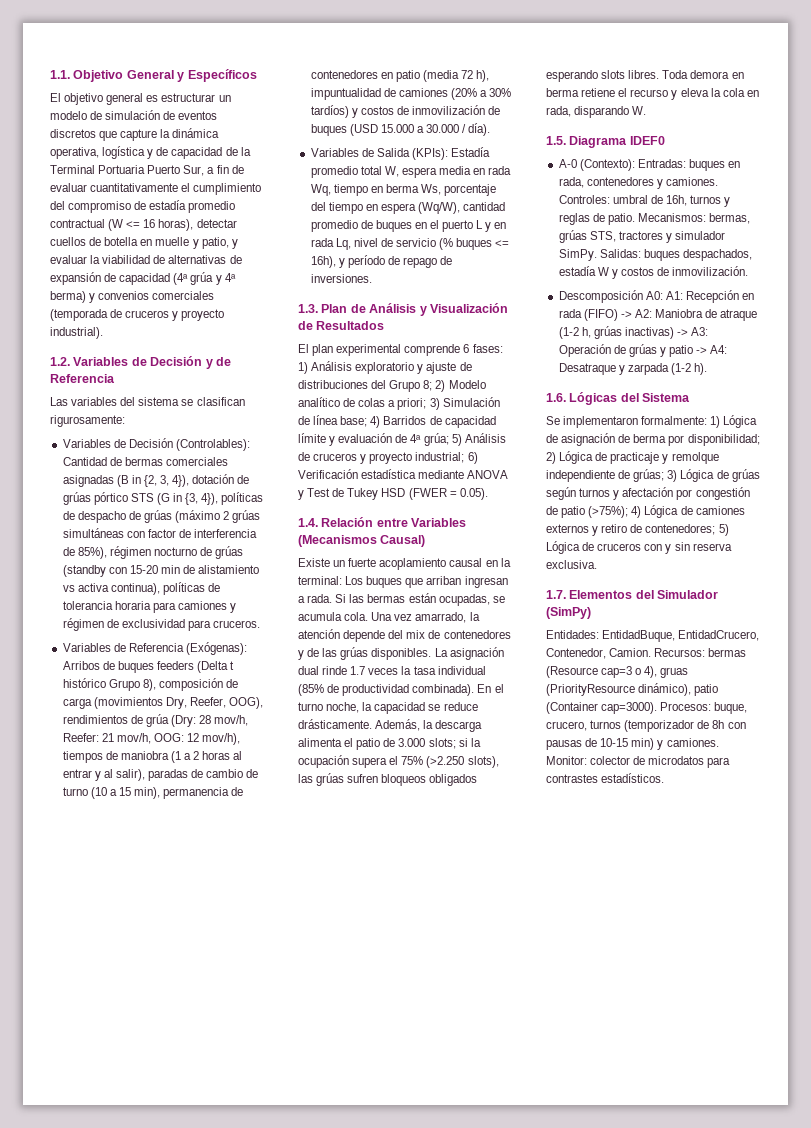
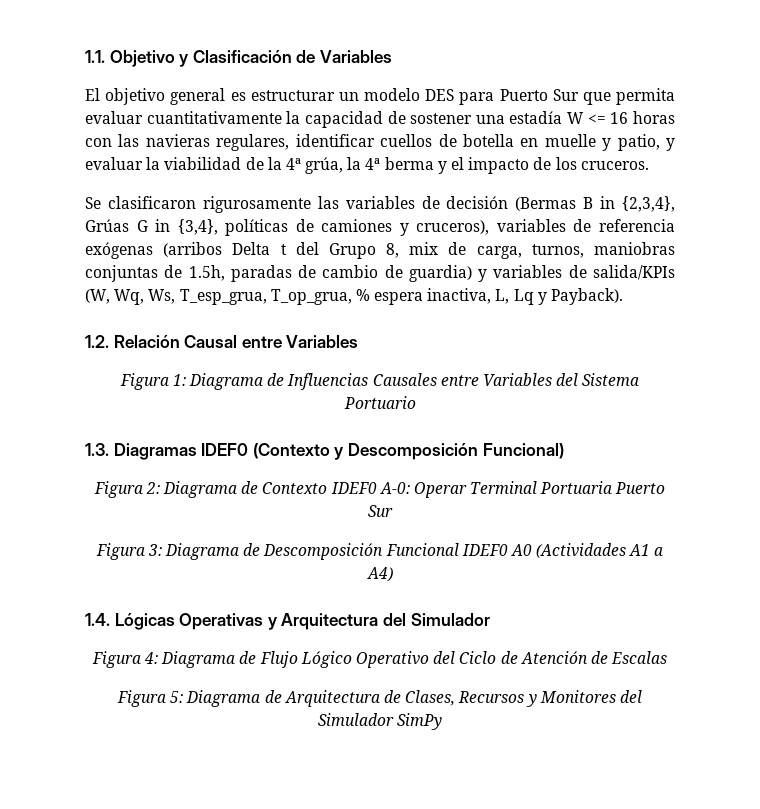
- 1.1. Objetivo General y Específicos
+ 1.1. Objetivo y Clasificación de Variables
- El objetivo general es estructurar un modelo de simulación de eventos discretos que capture la dinámica operativa, logística y de capacidad de la Terminal Portuaria Puerto Sur, a fin de evaluar cuantitativamente el cumplimiento del compromiso de estadía promedio contractual (W <= 16 horas), detectar cuellos de botella en muelle y patio, y evaluar la viabilidad de alternativas de expansión de capacidad (4ª grúa y 4ª berma) y convenios comerciales (temporada de cruceros y proyecto industrial).
- 1.2. Variables de Decisión y de Referencia
- Las variables del sistema se clasifican rigurosamente:
- Variables de Decisión (Controlables): Cantidad de bermas comerciales asignadas (B in {2, 3, 4}), dotación de grúas pórtico STS (G in {3, 4}), políticas de despacho de grúas (máximo 2 grúas simultáneas con factor de interferencia de 85%), régimen nocturno de grúas (standby con 15-20 min de alistamiento vs activa continua), políticas de tolerancia horaria para camiones y régimen de exclusividad para cruceros.
- Variables de Referencia (Exógenas): Arribos de buques feeders (Delta t histórico Grupo 8), composición de carga (movimientos Dry, Reefer, OOG), rendimientos de grúa (Dry: 28 mov/h, Reefer: 21 mov/h, OOG: 12 mov/h), tiempos de maniobra (1 a 2 horas al entrar y al salir), paradas de cambio de turno (10 a 15 min), permanencia de contenedores en patio (media 72 h), impuntualidad de camiones (20% a 30% tardíos) y costos de inmovilización de buques (USD 15.000 a 30.000 / día).
- Variables de Salida (KPIs): Estadía promedio total W, espera media en rada Wq, tiempo en berma Ws, porcentaje del tiempo en espera (Wq/W), cantidad promedio de buques en el puerto L y en rada Lq, nivel de servicio (% buques <= 16h), y período de repago de inversiones.
- 1.3. Plan de Análisis y Visualización de Resultados
- El plan experimental comprende 6 fases: 1) Análisis exploratorio y ajuste de distribuciones del Grupo 8; 2) Modelo analítico de colas a priori; 3) Simulación de línea base; 4) Barridos de capacidad límite y evaluación de 4ª grúa; 5) Análisis de cruceros y proyecto industrial; 6) Verificación estadística mediante ANOVA y Test de Tukey HSD (FWER = 0.05).
- 1.4. Relación entre Variables (Mecanismos Causal)
- Existe un fuerte acoplamiento causal en la terminal: Los buques que arriban ingresan a rada. Si las bermas están ocupadas, se acumula cola. Una vez amarrado, la atención depende del mix de contenedores y de las grúas disponibles. La asignación dual rinde 1.7 veces la tasa individual (85% de productividad combinada). En el turno noche, la capacidad se reduce drásticamente. Además, la descarga alimenta el patio de 3.000 slots; si la ocupación supera el 75% (>2.250 slots), las grúas sufren bloqueos obligados esperando slots libres. Toda demora en berma retiene el recurso y eleva la cola en rada, disparando W.
- 1.5. Diagrama IDEF0
- A-0 (Contexto): Entradas: buques en rada, contenedores y camiones. Controles: umbral de 16h, turnos y reglas de patio. Mecanismos: bermas, grúas STS, tractores y simulador SimPy. Salidas: buques despachados, estadía W y costos de inmovilización.
- Descomposición A0: A1: Recepción en rada (FIFO) -> A2: Maniobra de atraque (1-2 h, grúas inactivas) -> A3: Operación de grúas y patio -> A4: Desatraque y zarpada (1-2 h).
- 1.6. Lógicas del Sistema
- Se implementaron formalmente: 1) Lógica de asignación de berma por disponibilidad; 2) Lógica de practicaje y remolque independiente de grúas; 3) Lógica de grúas según turnos y afectación por congestión de patio (>75%); 4) Lógica de camiones externos y retiro de contenedores; 5) Lógica de cruceros con y sin reserva exclusiva.
- 1.7. Elementos del Simulador (SimPy)
- Entidades: EntidadBuque, EntidadCrucero, Contenedor, Camion. Recursos: bermas (Resource cap=3 o 4), gruas (PriorityResource dinámico), patio (Container cap=3000). Procesos: buque, crucero, turnos (temporizador de 8h con pausas de 10-15 min) y camiones. Monitor: colector de microdatos para contrastes estadísticos.
+ El objetivo general es estructurar un modelo DES para Puerto Sur que permita evaluar cuantitativamente la capacidad de sostener una estadía W <= 16 horas con las navieras regulares, identificar cuellos de botella en muelle y patio, y evaluar la viabilidad de la 4ª grúa, la 4ª berma y el impacto de los cruceros.
+ Se clasificaron rigurosamente las variables de decisión (Bermas B in {2,3,4}, Grúas G in {3,4}, políticas de camiones y cruceros), variables de referencia exógenas (arribos Delta t del Grupo 8, mix de carga, turnos, maniobras conjuntas de 1.5h, paradas de cambio de guardia) y variables de salida/KPIs (W, Wq, Ws, T_esp_grua, T_op_grua, % espera inactiva, L, Lq y Payback).
+ 1.2. Relación Causal entre Variables
+ Figura 1: Diagrama de Influencias Causales entre Variables del Sistema Portuario
+ 1.3. Diagramas IDEF0 (Contexto y Descomposición Funcional)
+ Figura 2: Diagrama de Contexto IDEF0 A-0: Operar Terminal Portuaria Puerto Sur
+ Figura 3: Diagrama de Descomposición Funcional IDEF0 A0 (Actividades A1 a A4)
+ 1.4. Lógicas Operativas y Arquitectura del Simulador
+ Figura 4: Diagrama de Flujo Lógico Operativo del Ciclo de Atención de Escalas
+ Figura 5: Diagrama de Arquitectura de Clases, Recursos y Monitores del Simulador SimPy

